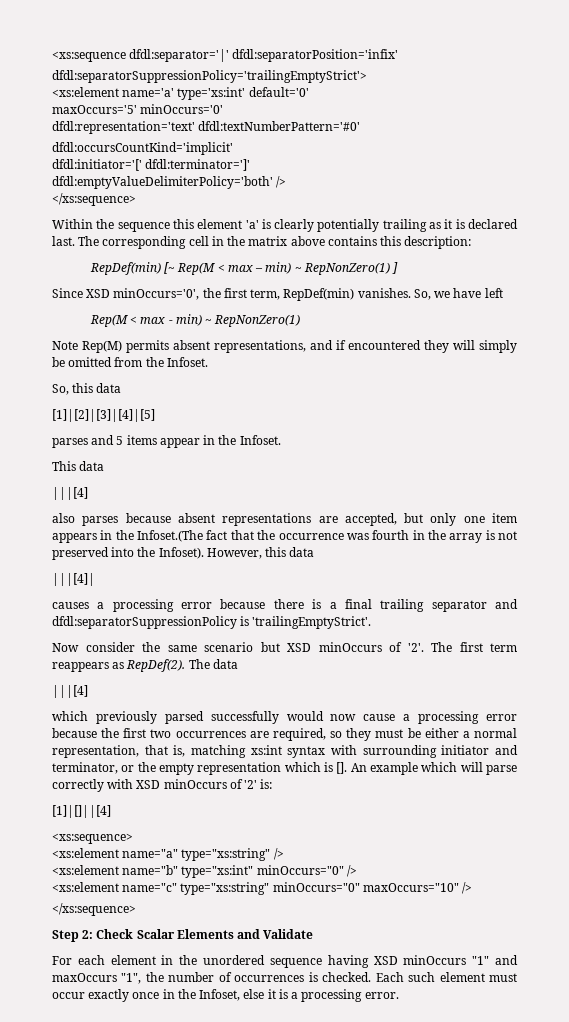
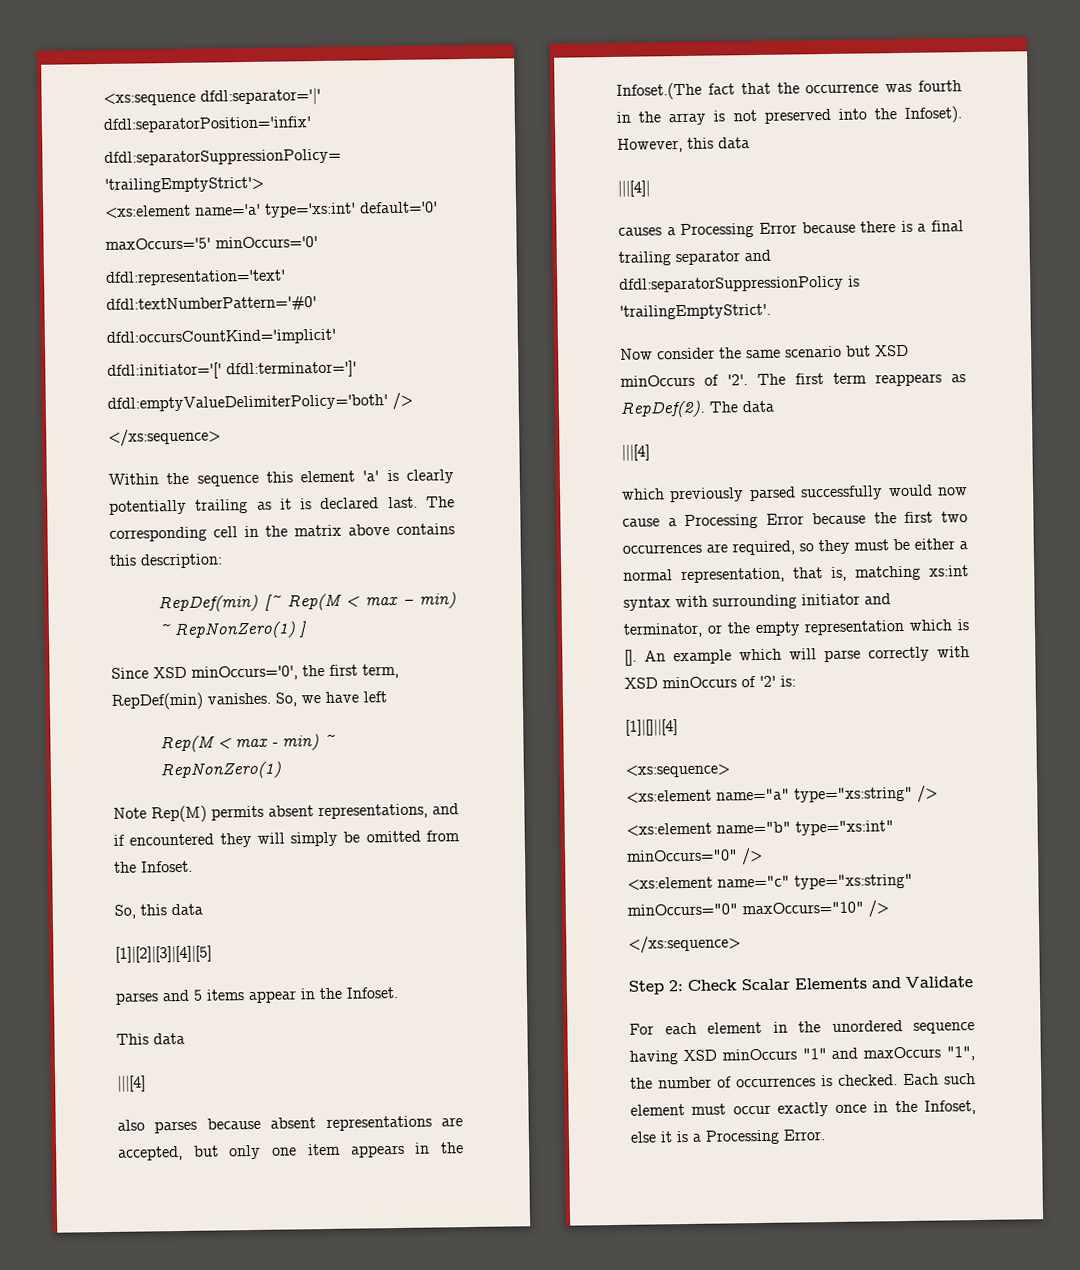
- causes a processing error because there is a final trailing separator and dfdl:separatorSuppressionPolicy is 'trailingEmptyStrict'.
+ causes a Processing Error because there is a final trailing separator and dfdl:separatorSuppressionPolicy is 'trailingEmptyStrict'.
- which previously parsed successfully would now cause a processing error because the first two occurrences are required, so they must be either a normal representation, that is, matching xs:int syntax with surrounding initiator and terminator, or the empty representation which is [].
+ which previously parsed successfully would now cause a Processing Error because the first two occurrences are required, so they must be either a normal representation, that is, matching xs:int syntax with surrounding initiator and terminator, or the empty representation which is [].
- Each such element must occur exactly once in the Infoset, else it is a processing error.
+ Each such element must occur exactly once in the Infoset, else it is a Processing Error.

